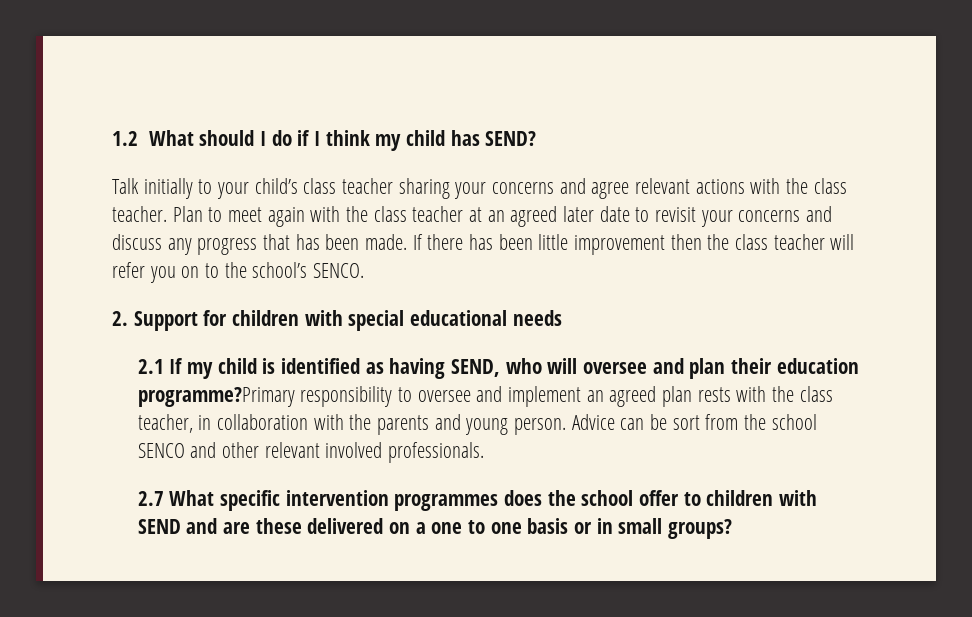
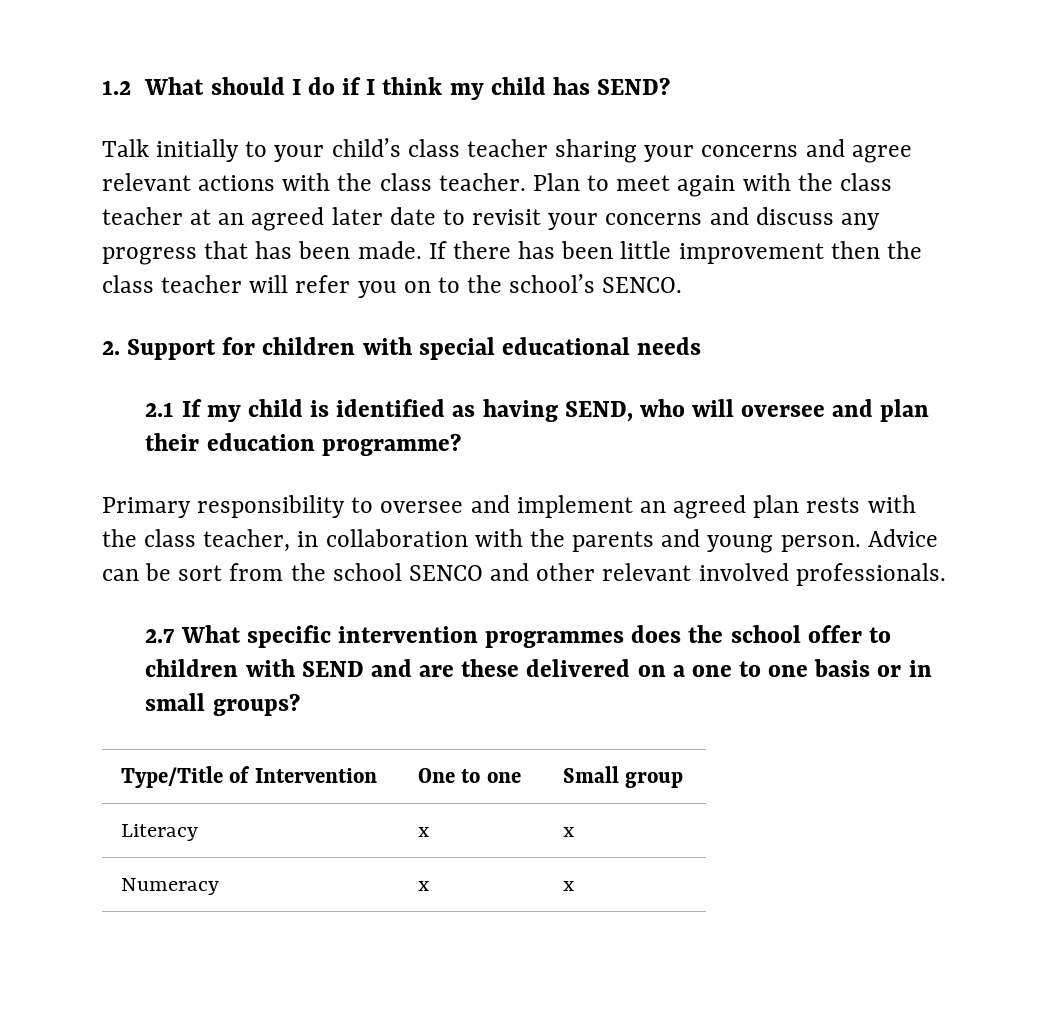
- 2.1 If my child is identified as having SEND, who will oversee and plan their education programme?Primary responsibility to oversee and implement an agreed plan rests with the class teacher, in collaboration with the parents and young person.
+ 2.1 If my child is identified as having SEND, who will oversee and plan their education programme?
+ Primary responsibility to oversee and implement an agreed plan rests with the class teacher, in collaboration with the parents and young person.
+ Type/Title of Intervention | One to one | Small group
+ Literacy | x | x
+ Numeracy | x | x

